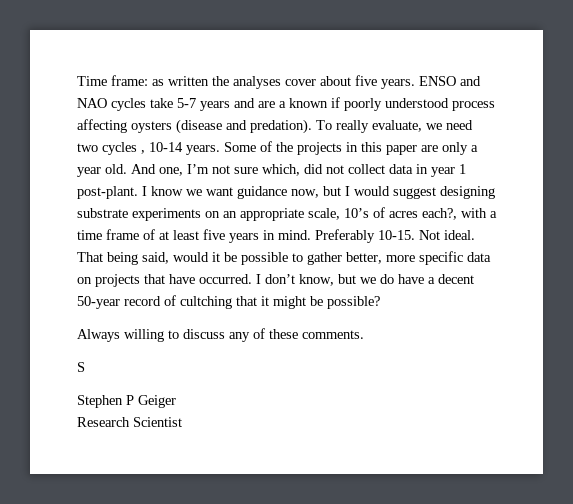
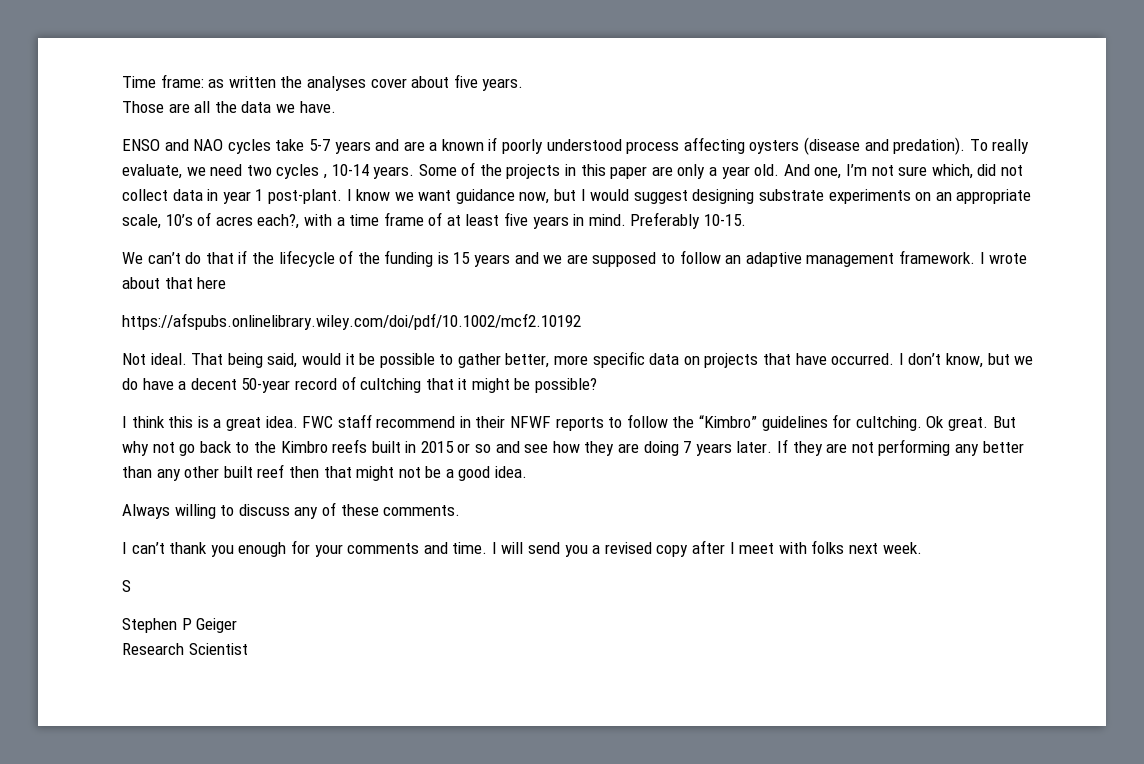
- Time frame: as written the analyses cover about five years. ENSO and NAO cycles take 5-7 years and are a known if poorly understood process affecting oysters (disease and predation).
+ Time frame: as written the analyses cover about five years.
+ Those are all the data we have.
+ ENSO and NAO cycles take 5-7 years and are a known if poorly understood process affecting oysters (disease and predation).
- Preferably 10-15. Not ideal.
+ Preferably 10-15.
+ We can’t do that if the lifecycle of the funding is 15 years and we are supposed to follow an adaptive management framework. I wrote about that here
+ https://afspubs.onlinelibrary.wiley.com/doi/pdf/10.1002/mcf2.10192
+ Not ideal.
+ I think this is a great idea. FWC staff recommend in their NFWF reports to follow the “Kimbro” guidelines for cultching. Ok great. But why not go back to the Kimbro reefs built in 2015 or so and see how they are doing 7 years later. If they are not performing any better than any other built reef then that might not be a good idea.
+ I can’t thank you enough for your comments and time. I will send you a revised copy after I meet with folks next week.

